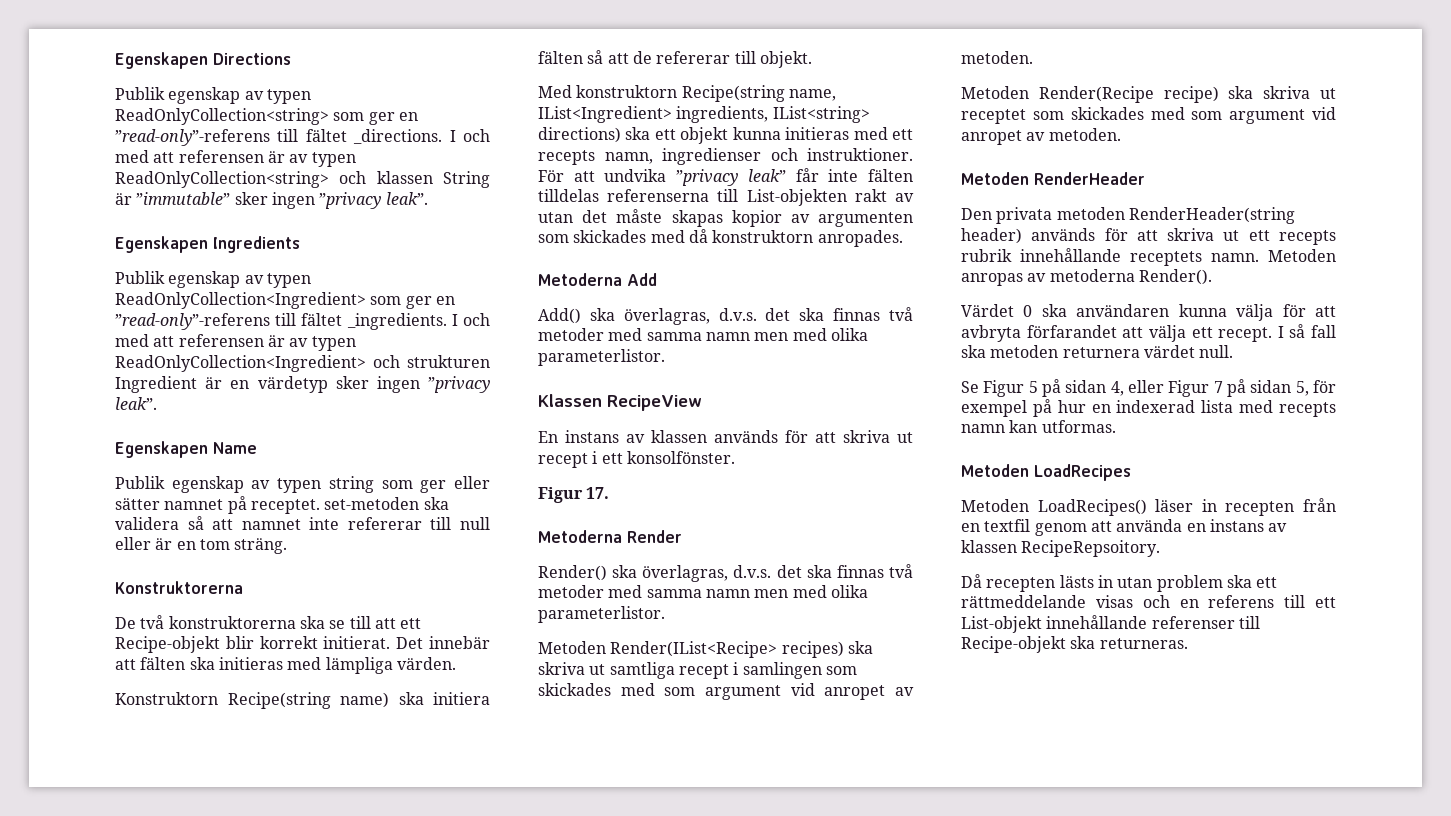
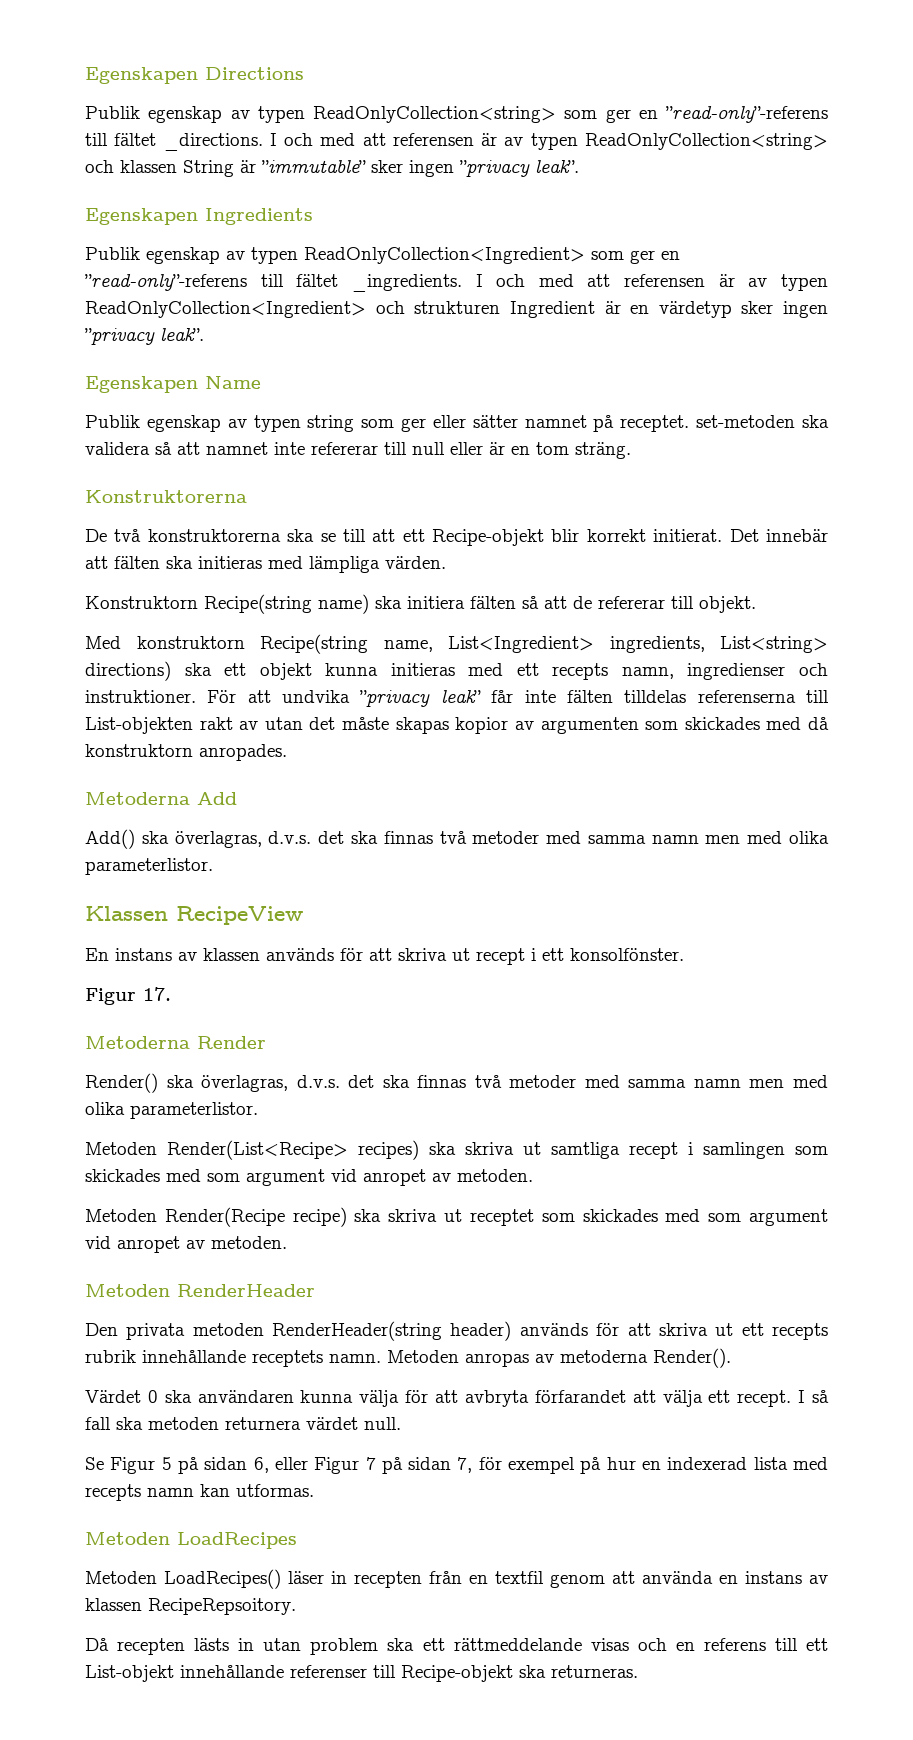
- Med konstruktorn Recipe(string name, IList<Ingredient> ingredients, IList<string> directions) ska ett objekt kunna initieras med ett recepts namn, ingredienser och instruktioner.
+ Med konstruktorn Recipe(string name, List<Ingredient> ingredients, List<string> directions) ska ett objekt kunna initieras med ett recepts namn, ingredienser och instruktioner.
- Metoden Render(IList<Recipe> recipes) ska skriva ut samtliga recept i samlingen som skickades med som argument vid anropet av metoden.
+ Metoden Render(List<Recipe> recipes) ska skriva ut samtliga recept i samlingen som skickades med som argument vid anropet av metoden.
- Se Figur 5 på sidan 4, eller Figur 7 på sidan 5, för exempel på hur en indexerad lista med recepts namn kan utformas.
+ Se Figur 5 på sidan 6, eller Figur 7 på sidan 7, för exempel på hur en indexerad lista med recepts namn kan utformas.

